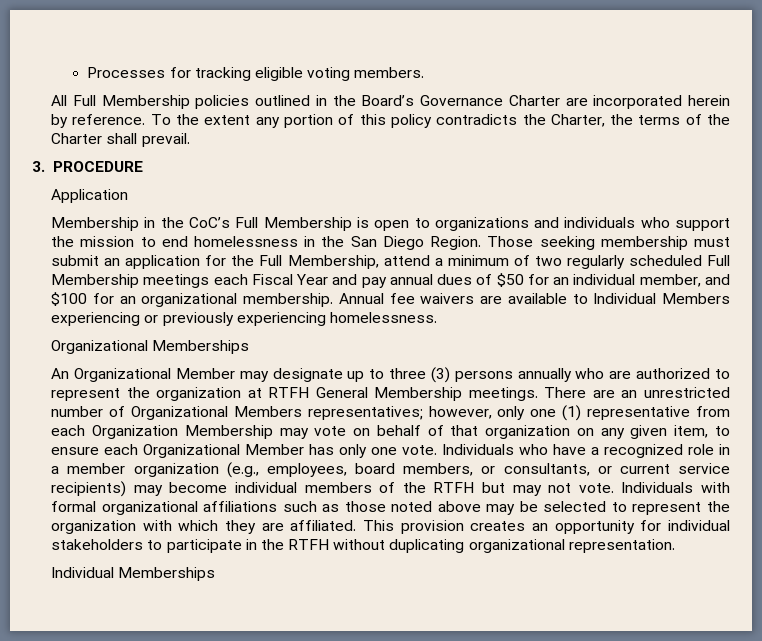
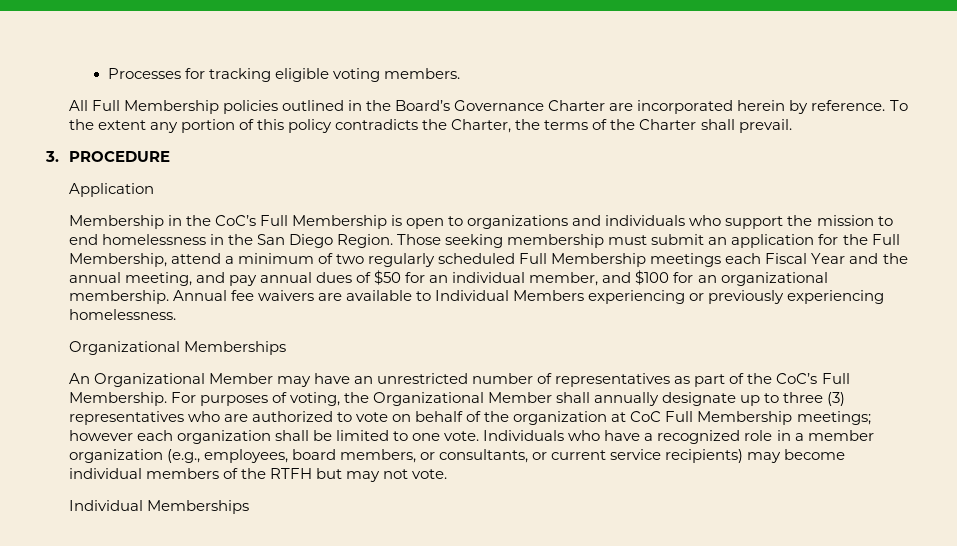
- Those seeking membership must submit an application for the Full Membership, attend a minimum of two regularly scheduled Full Membership meetings each Fiscal Year and pay annual dues of $50 for an individual member, and $100 for an organizational membership.
+ Those seeking membership must submit an application for the Full Membership, attend a minimum of two regularly scheduled Full Membership meetings each Fiscal Year and the annual meeting, and pay annual dues of $50 for an individual member, and $100 for an organizational membership.
- An Organizational Member may designate up to three (3) persons annually who are authorized to represent the organization at RTFH General Membership meetings. There are an unrestricted number of Organizational Members representatives; however, only one (1) representative from each Organization Membership may vote on behalf of that organization on any given item, to ensure each Organizational Member has only one vote.
+ An Organizational Member may have an unrestricted number of representatives as part of the CoC’s Full Membership. For purposes of voting, the Organizational Member shall annually designate up to three (3) representatives who are authorized to vote on behalf of the organization at CoC Full Membership meetings; however each organization shall be limited to one vote.
- Individuals with formal organizational affiliations such as those noted above may be selected to represent the organization with which they are affiliated. This provision creates an opportunity for individual stakeholders to participate in the RTFH without duplicating organizational representation.

